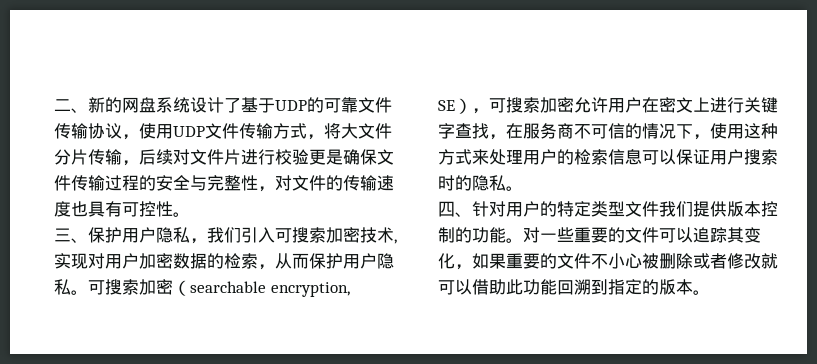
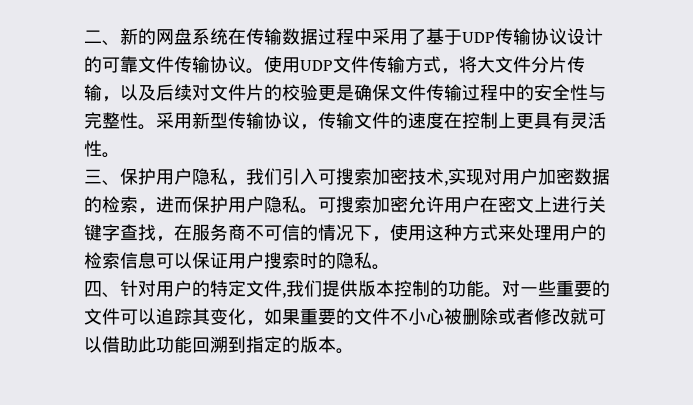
- 二、新的网盘系统设计了基于UDP的可靠文件传输协议，使用UDP文件传输方式，将大文件分片传输，后续对文件片进行校验更是确保文件传输过程的安全与完整性，对文件的传输速度也具有可控性。
+ 二、新的网盘系统在传输数据过程中采用了基于UDP传输协议设计的可靠文件传输协议。使用UDP文件传输方式，将大文件分片传输，以及后续对文件片的校验更是确保文件传输过程中的安全性与完整性。采用新型传输协议，传输文件的速度在控制上更具有灵活性。
- 三、保护用户隐私，我们引入可搜索加密技术,实现对用户加密数据的检索，从而保护用户隐私。
+ 三、保护用户隐私，我们引入可搜索加密技术,实现对用户加密数据的检索，进而保护用户隐私。
- 可搜索加密（searchable encryption, SE），可搜索加密允许用户在密文上进行关键字查找，在服务商不可信的情况下，使用这种方式来处理用户的检索信息可以保证用户搜索时的隐私。
+ 可搜索加密允许用户在密文上进行关键字查找，在服务商不可信的情况下，使用这种方式来处理用户的检索信息可以保证用户搜索时的隐私。
- 四、针对用户的特定类型文件我们提供版本控制的功能。
+ 四、针对用户的特定文件,我们提供版本控制的功能。

